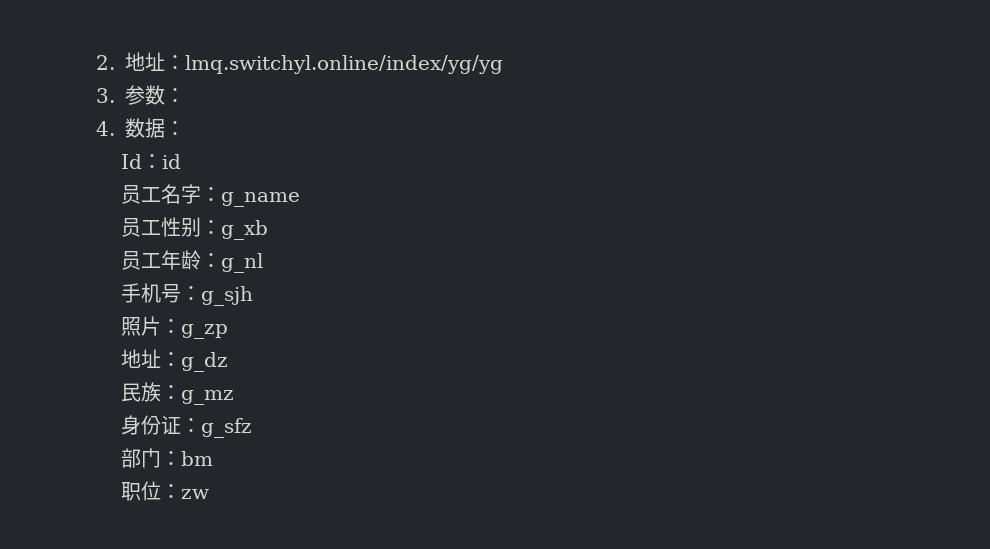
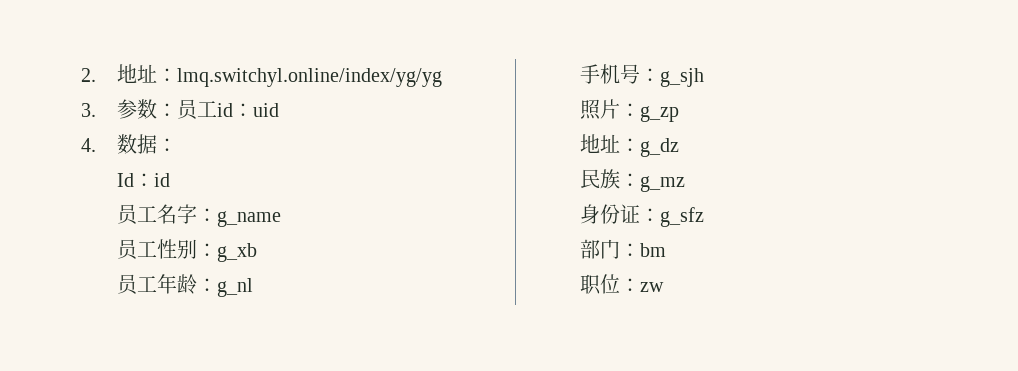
- 3.参数：
+ 3.参数：员工id：uid

